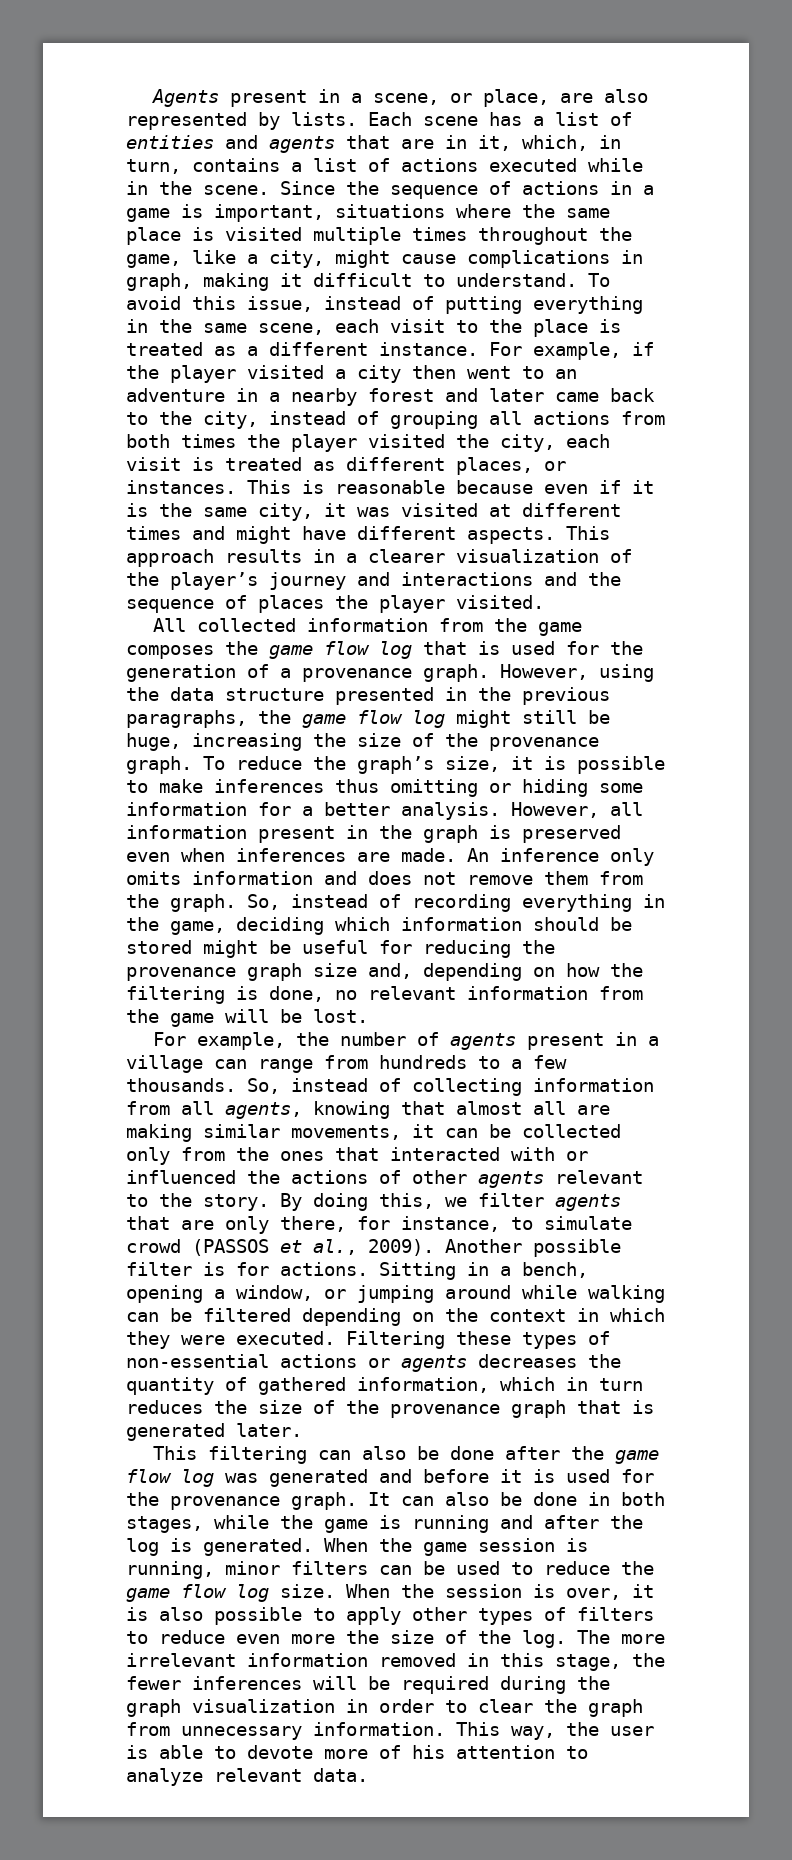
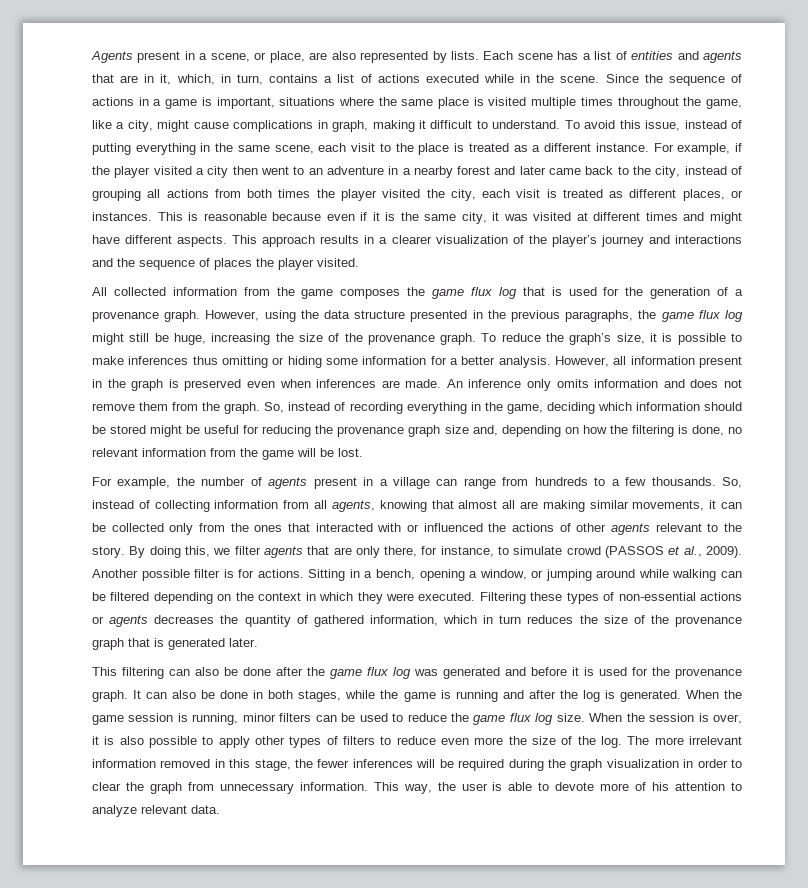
- All collected information from the game composes the game flow log that is used for the generation of a provenance graph.
+ All collected information from the game composes the game flux log that is used for the generation of a provenance graph.
- However, using the data structure presented in the previous paragraphs, the game flow log might still be huge, increasing the size of the provenance graph.
+ However, using the data structure presented in the previous paragraphs, the game flux log might still be huge, increasing the size of the provenance graph.
- This filtering can also be done after the game flow log was generated and before it is used for the provenance graph.
+ This filtering can also be done after the game flux log was generated and before it is used for the provenance graph.
- When the game session is running, minor filters can be used to reduce the game flow log size.
+ When the game session is running, minor filters can be used to reduce the game flux log size.

